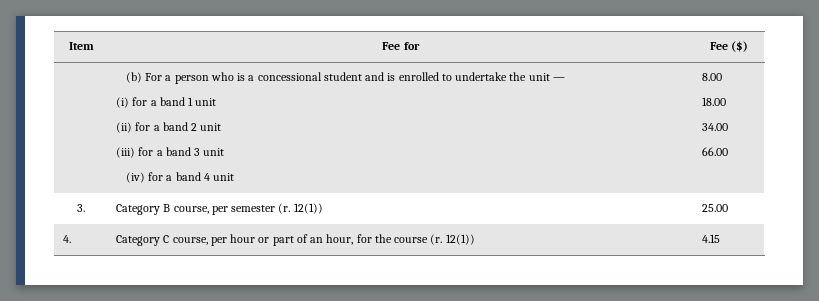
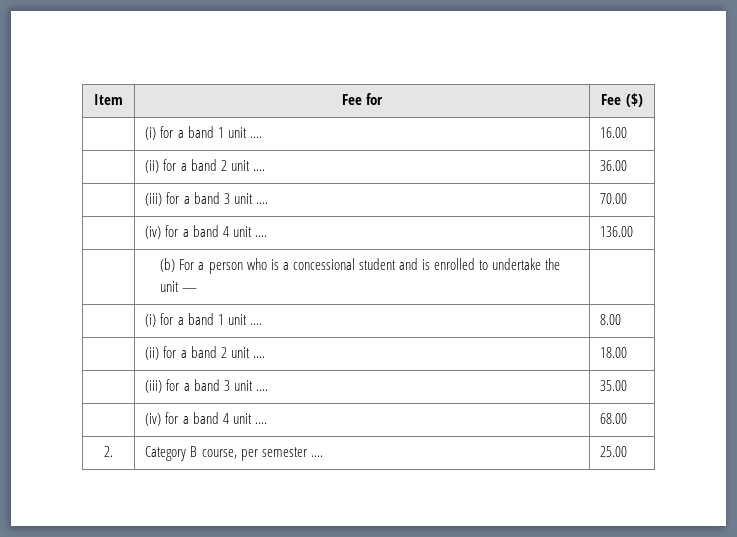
+ | (i) for a band 1 unit .... | 16.00
+ | (ii) for a band 2 unit .... | 36.00
+ | (iii) for a band 3 unit .... | 70.00
+ | (iv) for a band 4 unit .... | 136.00
- (i) for a band 1 unit
- (ii) for a band 2 unit
- (iii) for a band 3 unit
- (iv) for a band 4 unit | 8.00
- 18.00
- 34.00
- 66.00
- 3. | Category B course, per semester (r. 12(1)) | 25.00
+ | (i) for a band 1 unit .... | 8.00
+ | (ii) for a band 2 unit .... | 18.00
+ | (iii) for a band 3 unit .... | 35.00
+ | (iv) for a band 4 unit .... | 68.00
+ 2. | Category B course, per semester .... | 25.00
- 4. | Category C course, per hour or part of an hour, for the course (r. 12(1)) | 4.15

